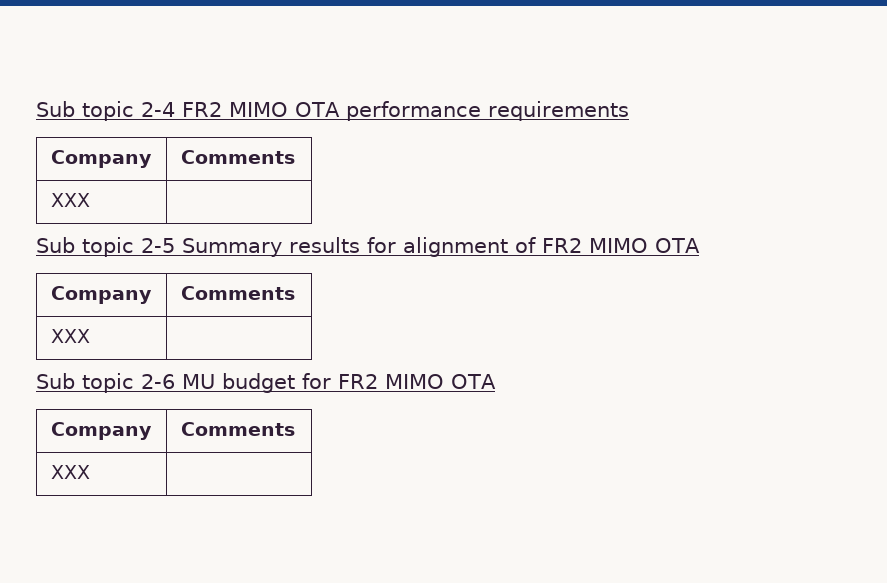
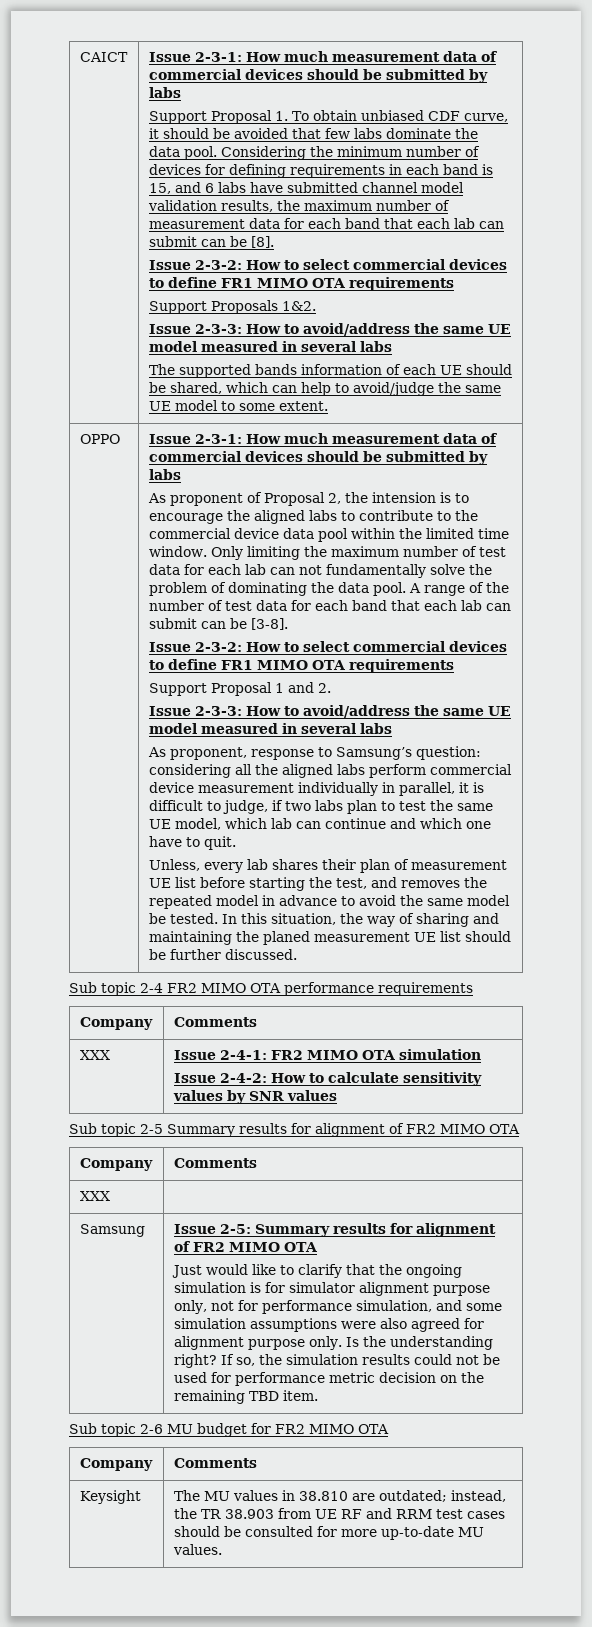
+ CAICT | Issue 2-3-1: How much measurement data of commercial devices should be submitted by labs
+ Support Proposal 1. To obtain unbiased CDF curve, it should be avoided that few labs dominate the data pool. Considering the minimum number of devices for defining requirements in each band is 15, and 6 labs have submitted channel model validation results, the maximum number of measurement data for each band that each lab can submit can be [8].
+ Issue 2-3-2: How to select commercial devices to define FR1 MIMO OTA requirements
+ Support Proposals 1&2.
+ Issue 2-3-3: How to avoid/address the same UE model measured in several labs
+ The supported bands information of each UE should be shared, which can help to avoid/judge the same UE model to some extent.
+ OPPO | Issue 2-3-1: How much measurement data of commercial devices should be submitted by labs
+ As proponent of Proposal 2, the intension is to encourage the aligned labs to contribute to the commercial device data pool within the limited time window. Only limiting the maximum number of test data for each lab can not fundamentally solve the problem of dominating the data pool. A range of the number of test data for each band that each lab can submit can be [3-8].
+ Issue 2-3-2: How to select commercial devices to define FR1 MIMO OTA requirements
+ Support Proposal 1 and 2.
+ Issue 2-3-3: How to avoid/address the same UE model measured in several labs
+ As proponent, response to Samsung’s question: considering all the aligned labs perform commercial device measurement individually in parallel, it is difficult to judge, if two labs plan to test the same UE model, which lab can continue and which one have to quit.
+ Unless, every lab shares their plan of measurement UE list before starting the test, and removes the repeated model in advance to avoid the same model be tested. In this situation, the way of sharing and maintaining the planed measurement UE list should be further discussed.
  Sub topic 2-4 FR2 MIMO OTA performance requirements
  Company | Comments
- XXX |
+ XXX | Issue 2-4-1: FR2 MIMO OTA simulation
+ Issue 2-4-2: How to calculate sensitivity values by SNR values
+ Samsung | Issue 2-5: Summary results for alignment of FR2 MIMO OTA
+ Just would like to clarify that the ongoing simulation is for simulator alignment purpose only, not for performance simulation, and some simulation assumptions were also agreed for alignment purpose only. Is the understanding right? If so, the simulation results could not be used for performance metric decision on the remaining TBD item.
  Sub topic 2-6 MU budget for FR2 MIMO OTA
  Company | Comments
- XXX |
+ Keysight | The MU values in 38.810 are outdated; instead, the TR 38.903 from UE RF and RRM test cases should be consulted for more up-to-date MU values.

